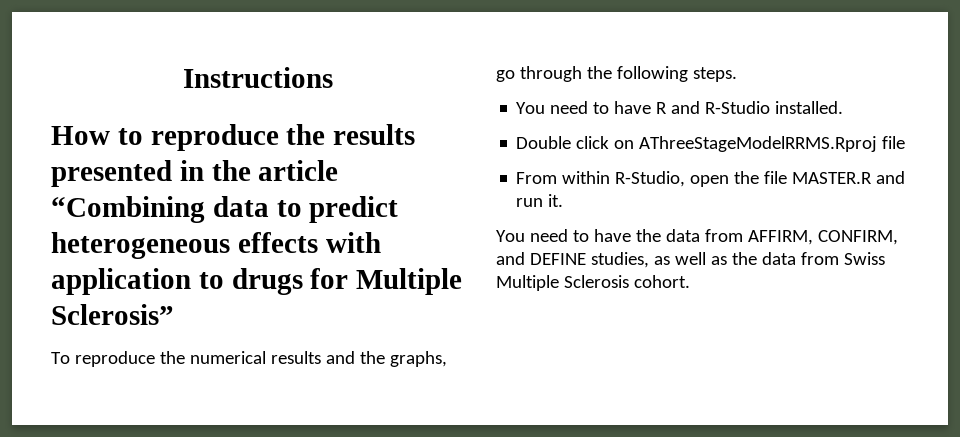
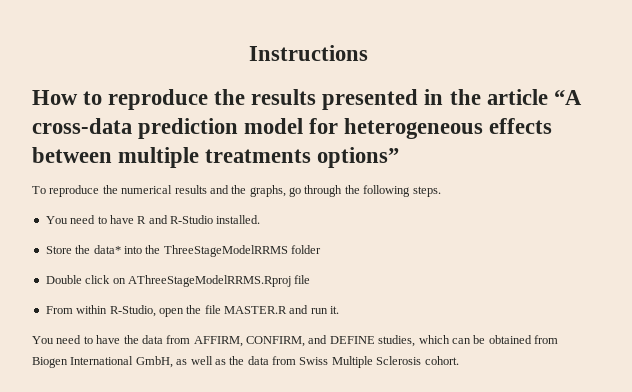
- How to reproduce the results presented in the article “Combining data to predict heterogeneous effects with application to drugs for Multiple Sclerosis”
+ How to reproduce the results presented in the article “A cross-data prediction model for heterogeneous effects between multiple treatments options”
+ Store the data* into the ThreeStageModelRRMS folder
- You need to have the data from AFFIRM, CONFIRM, and DEFINE studies, as well as the data from Swiss Multiple Sclerosis cohort.
+ You need to have the data from AFFIRM, CONFIRM, and DEFINE studies, which can be obtained from Biogen International GmbH, as well as the data from Swiss Multiple Sclerosis cohort.

